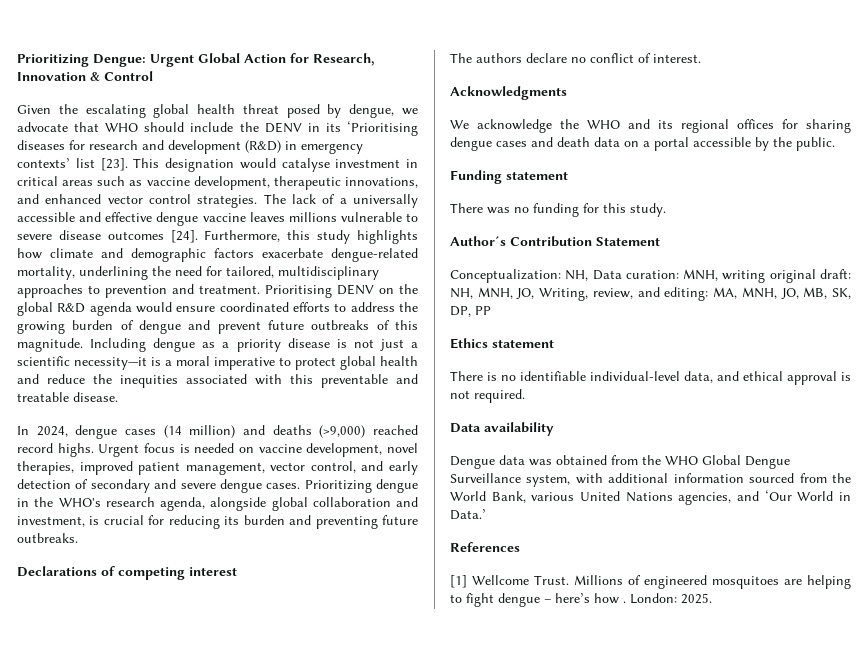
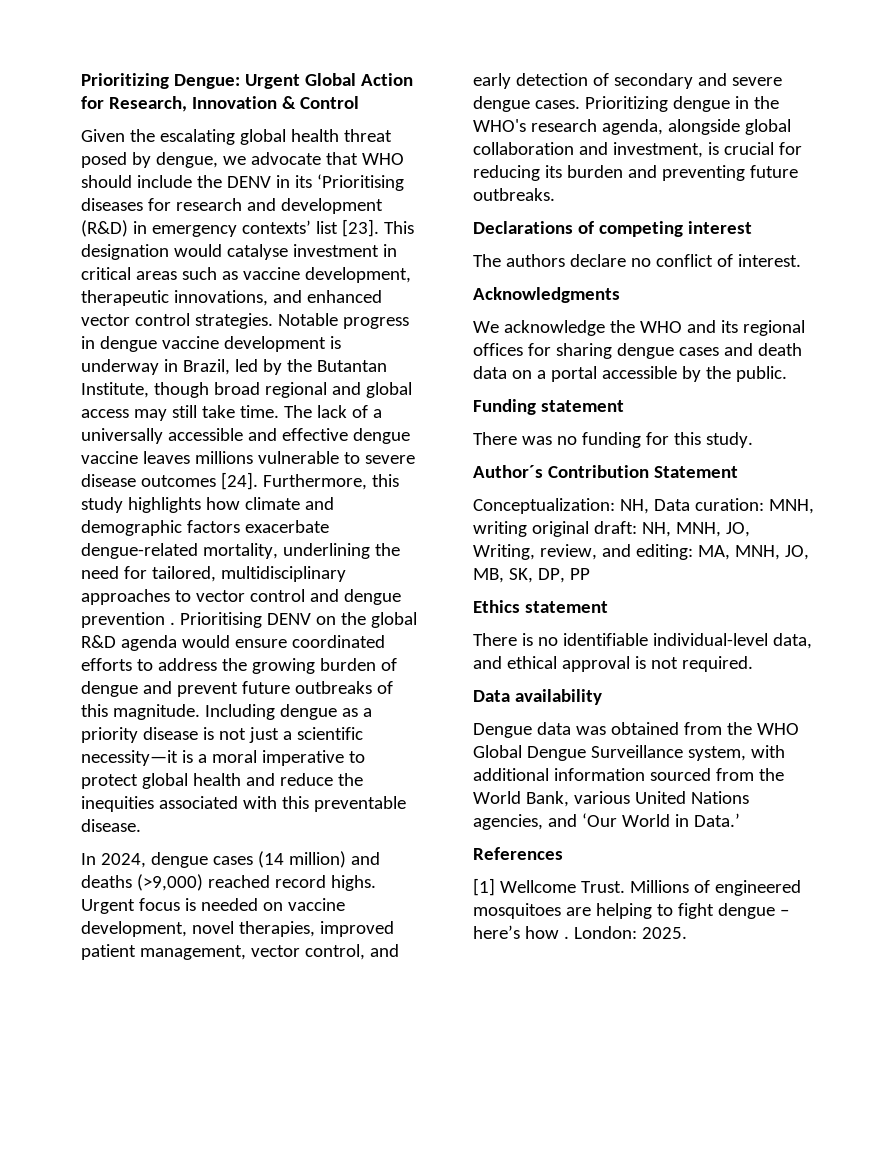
+ Notable progress in dengue vaccine development is underway in Brazil, led by the Butantan Institute, though broad regional and global access may still take time.
- Furthermore, this study highlights how climate and demographic factors exacerbate dengue-related mortality, underlining the need for tailored, multidisciplinary approaches to prevention and treatment.
+ Furthermore, this study highlights how climate and demographic factors exacerbate dengue-related mortality, underlining the need for tailored, multidisciplinary approaches to vector control and dengue prevention .
- Including dengue as a priority disease is not just a scientific necessity—it is a moral imperative to protect global health and reduce the inequities associated with this preventable and treatable disease.
+ Including dengue as a priority disease is not just a scientific necessity—it is a moral imperative to protect global health and reduce the inequities associated with this preventable disease.

